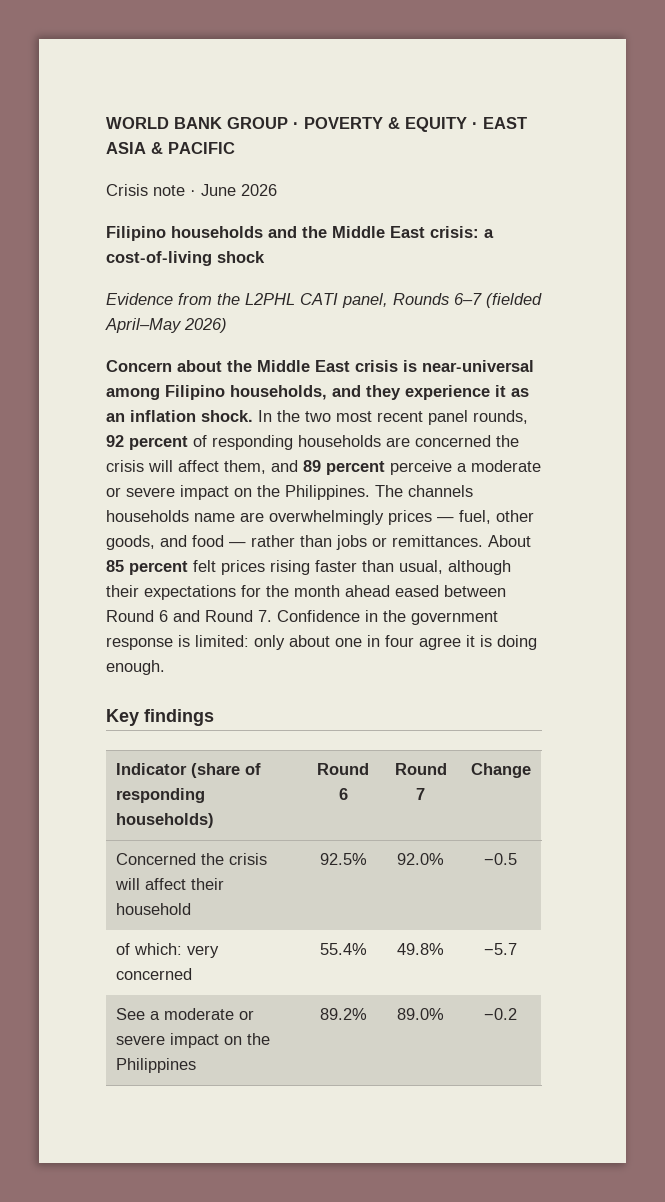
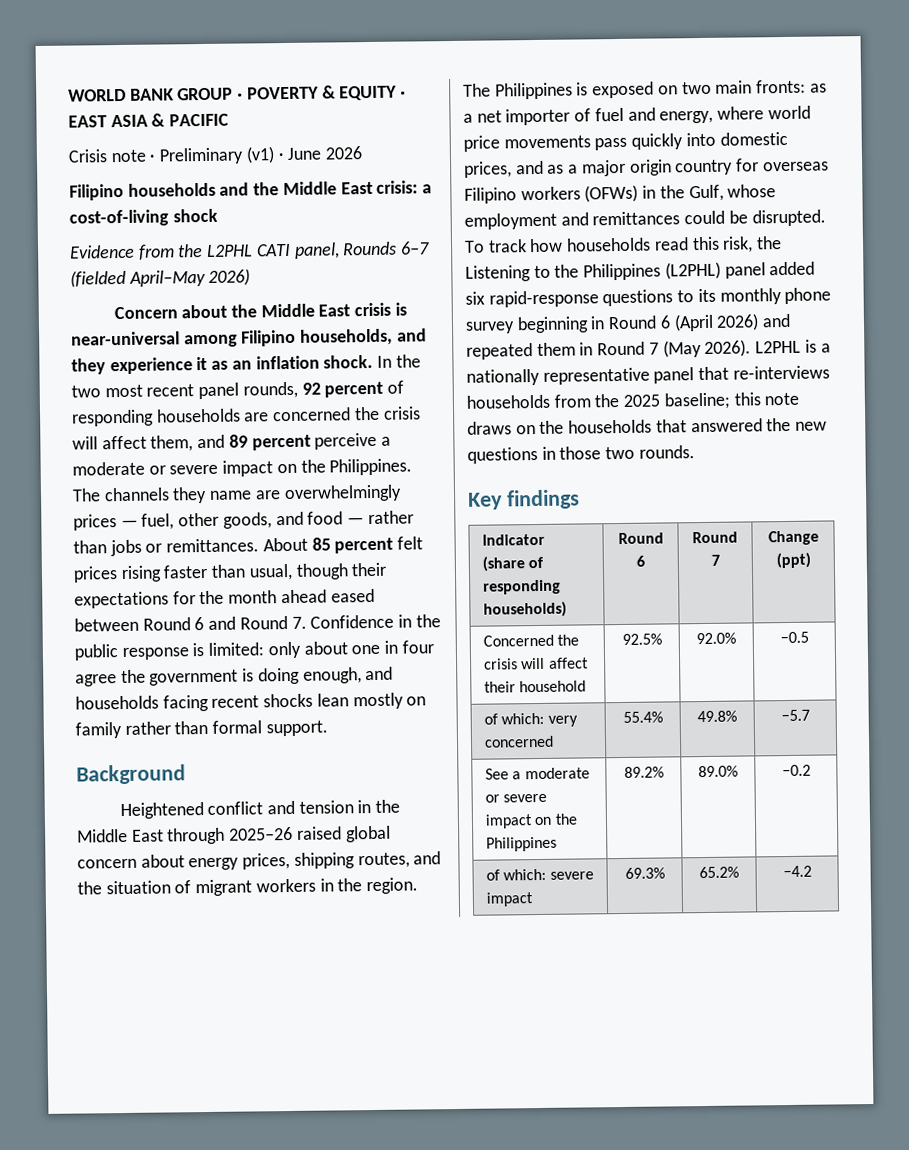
- Crisis note · June 2026
+ Crisis note · Preliminary (v1) · June 2026
- The channels households name are overwhelmingly prices — fuel, other goods, and food — rather than jobs or remittances.
+ The channels they name are overwhelmingly prices — fuel, other goods, and food — rather than jobs or remittances.
- About 85 percent felt prices rising faster than usual, although their expectations for the month ahead eased between Round 6 and Round 7. Confidence in the government response is limited: only about one in four agree it is doing enough.
+ About 85 percent felt prices rising faster than usual, though their expectations for the month ahead eased between Round 6 and Round 7. Confidence in the public response is limited: only about one in four agree the government is doing enough, and households facing recent shocks lean mostly on family rather than formal support.
+ Background
+ Heightened conflict and tension in the Middle East through 2025–26 raised global concern about energy prices, shipping routes, and the situation of migrant workers in the region. The Philippines is exposed on two main fronts: as a net importer of fuel and energy, where world price movements pass quickly into domestic prices, and as a major origin country for overseas Filipino workers (OFWs) in the Gulf, whose employment and remittances could be disrupted. To track how households read this risk, the Listening to the Philippines (L2PHL) panel added six rapid-response questions to its monthly phone survey beginning in Round 6 (April 2026) and repeated them in Round 7 (May 2026). L2PHL is a nationally representative panel that re-interviews households from the 2025 baseline; this note draws on the households that answered the new questions in those two rounds.
- Indicator (share of responding households) | Round 6 | Round 7 | Change
+ Indicator (share of responding households) | Round 6 | Round 7 | Change (ppt)
+ of which: severe impact | 69.3% | 65.2% | −4.2

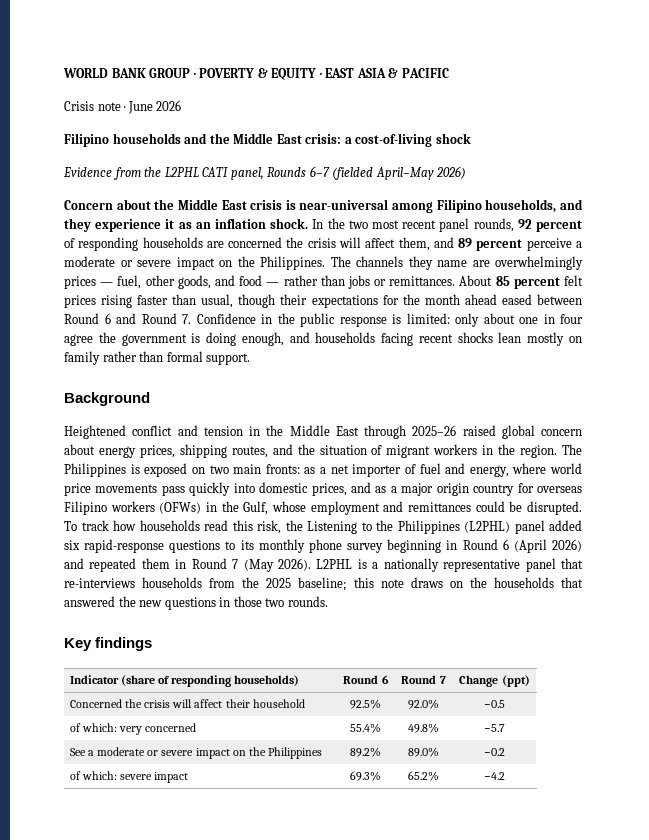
- Crisis note · Preliminary (v1) · June 2026
+ Crisis note · June 2026

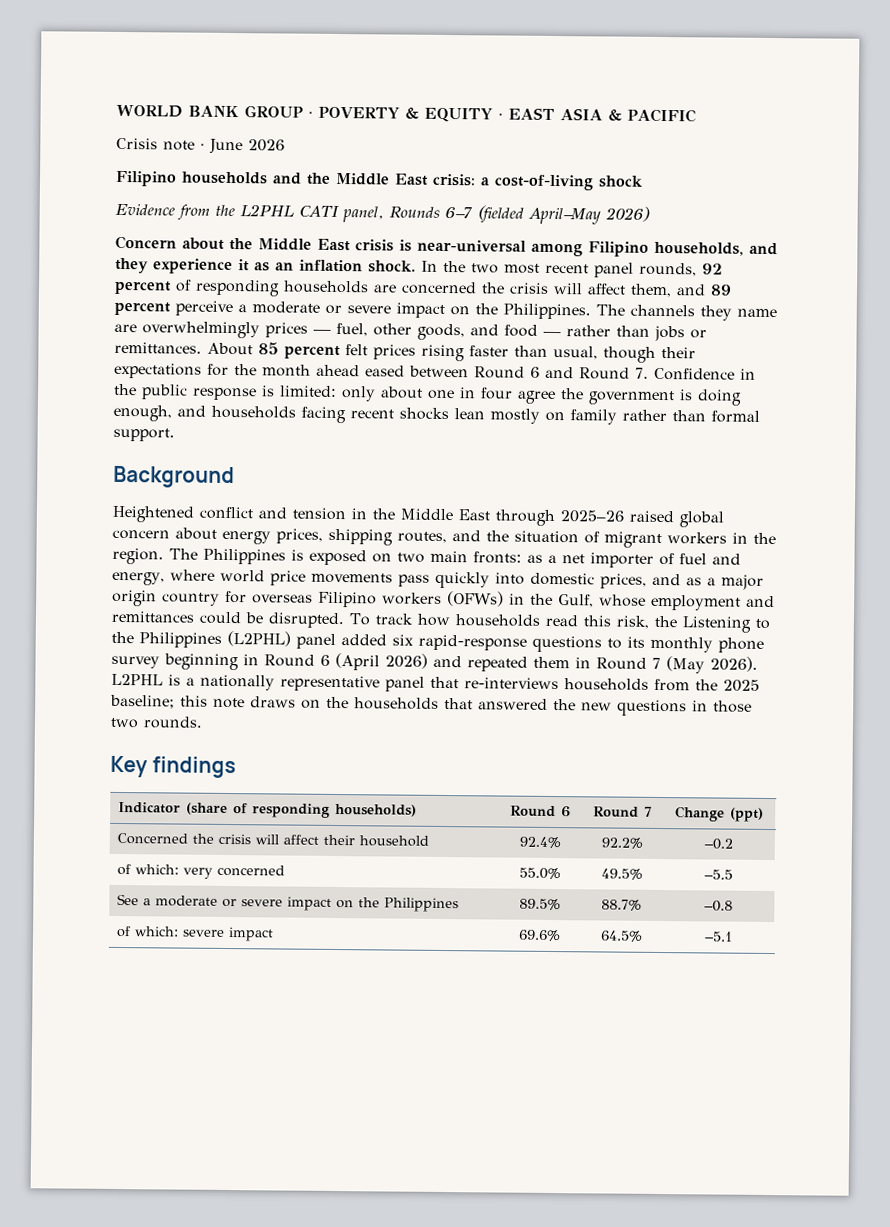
- Concerned the crisis will affect their household | 92.5% | 92.0% | −0.5
+ Concerned the crisis will affect their household | 92.4% | 92.2% | −0.2
- of which: very concerned | 55.4% | 49.8% | −5.7
+ of which: very concerned | 55.0% | 49.5% | −5.5
- See a moderate or severe impact on the Philippines | 89.2% | 89.0% | −0.2
+ See a moderate or severe impact on the Philippines | 89.5% | 88.7% | −0.8
- of which: severe impact | 69.3% | 65.2% | −4.2
+ of which: severe impact | 69.6% | 64.5% | −5.1

